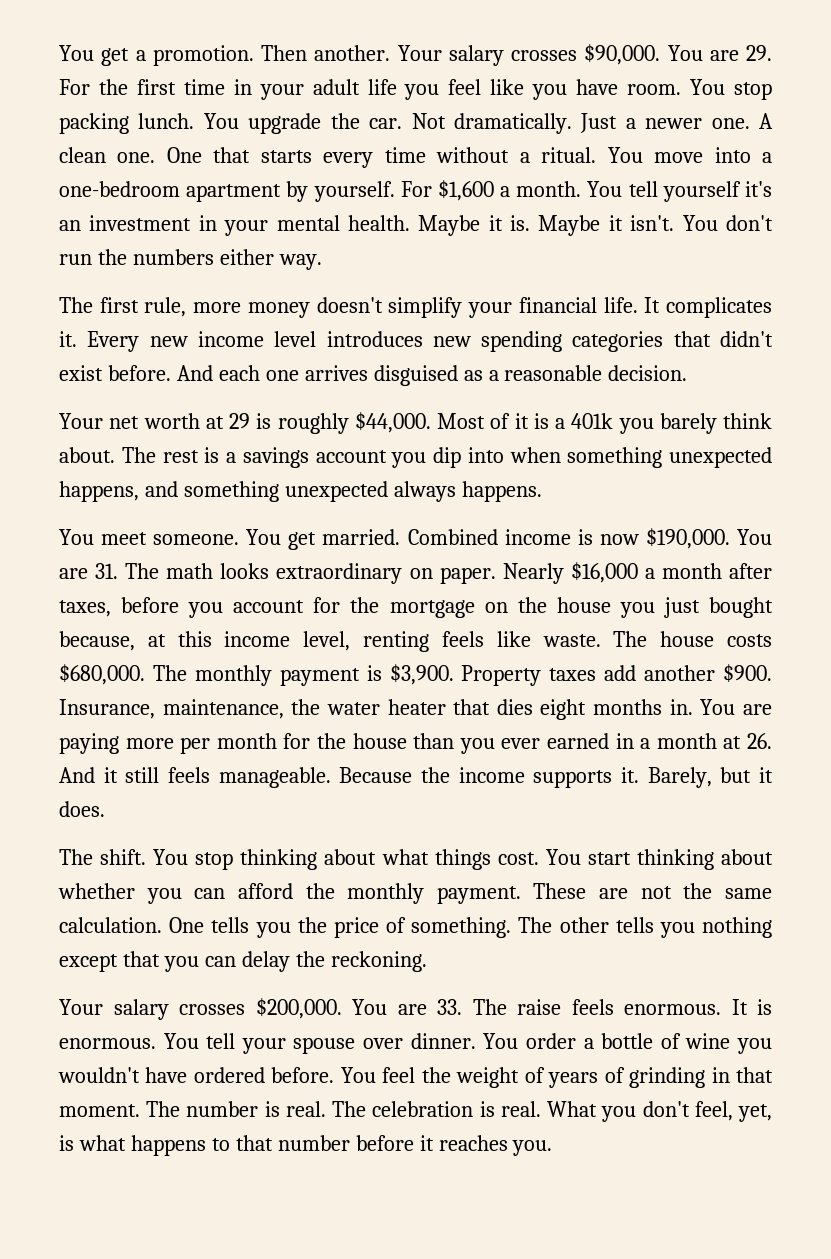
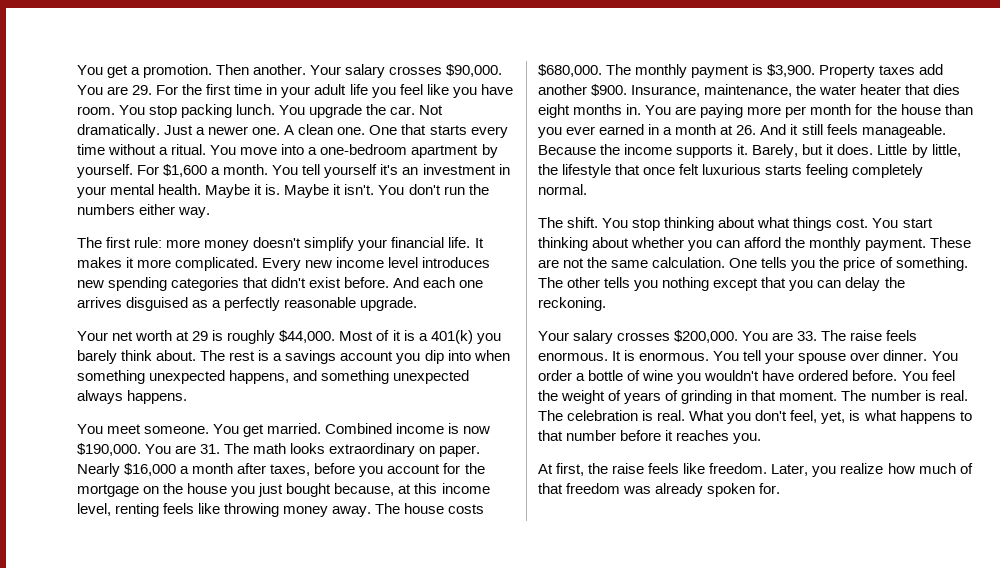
- The first rule, more money doesn't simplify your financial life.
+ The first rule: more money doesn't simplify your financial life.
- It complicates it.
+ It makes it more complicated.
- And each one arrives disguised as a reasonable decision.
+ And each one arrives disguised as a perfectly reasonable upgrade.
- Most of it is a 401k you barely think about.
+ Most of it is a 401(k) you barely think about.
- Nearly $16,000 a month after taxes, before you account for the mortgage on the house you just bought because, at this income level, renting feels like waste.
+ Nearly $16,000 a month after taxes, before you account for the mortgage on the house you just bought because, at this income level, renting feels like throwing money away.
+ Little by little, the lifestyle that once felt luxurious starts feeling completely normal.
+ At first, the raise feels like freedom. Later, you realize how much of that freedom was already spoken for.

